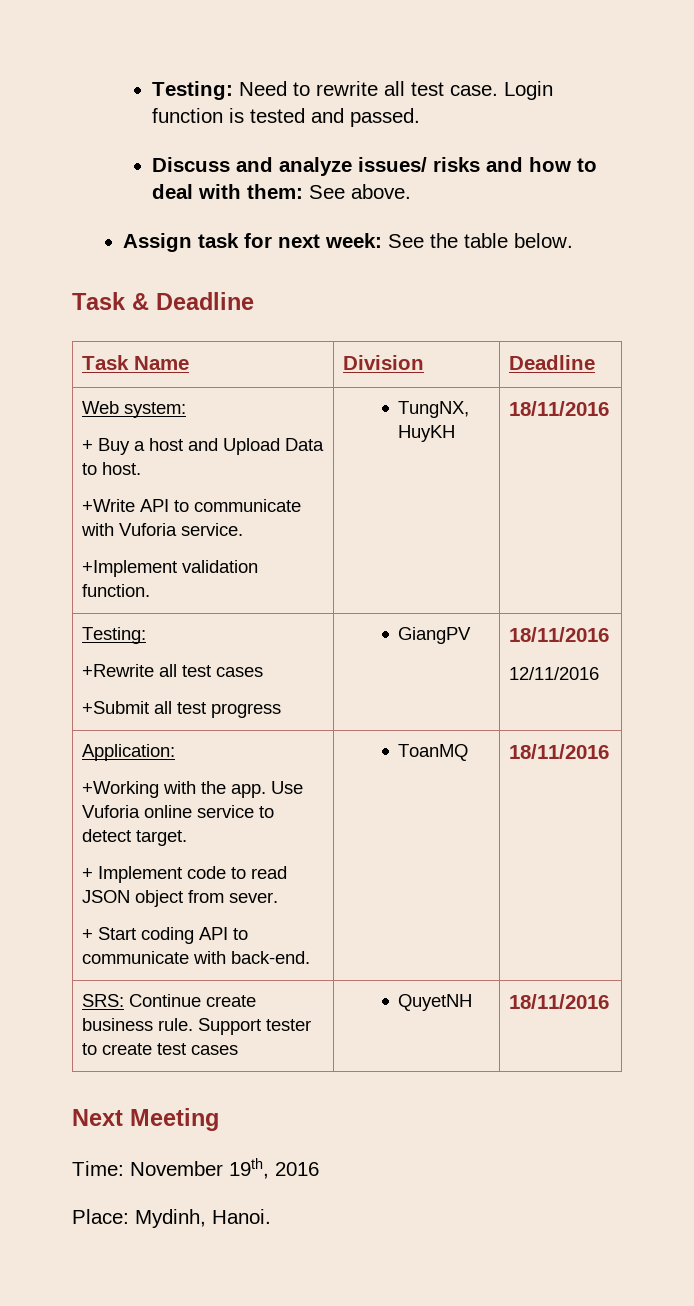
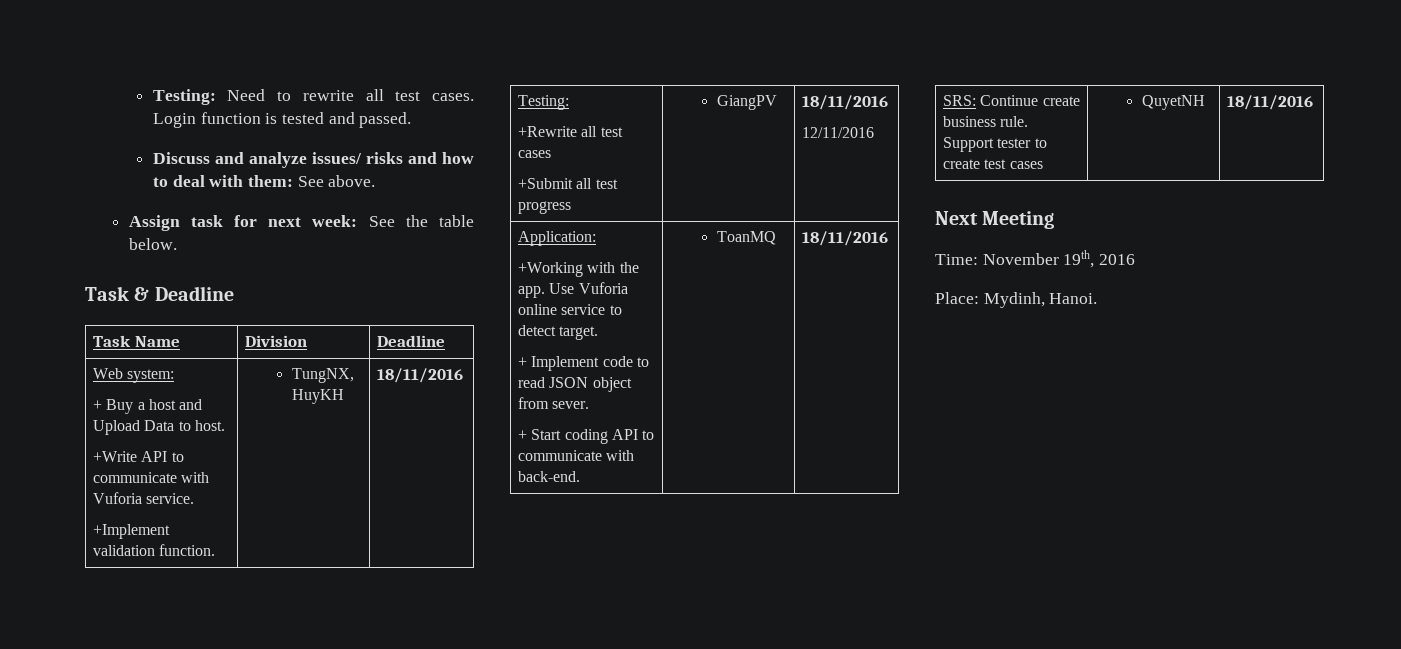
- Testing: Need to rewrite all test case.
+ Testing: Need to rewrite all test cases.

